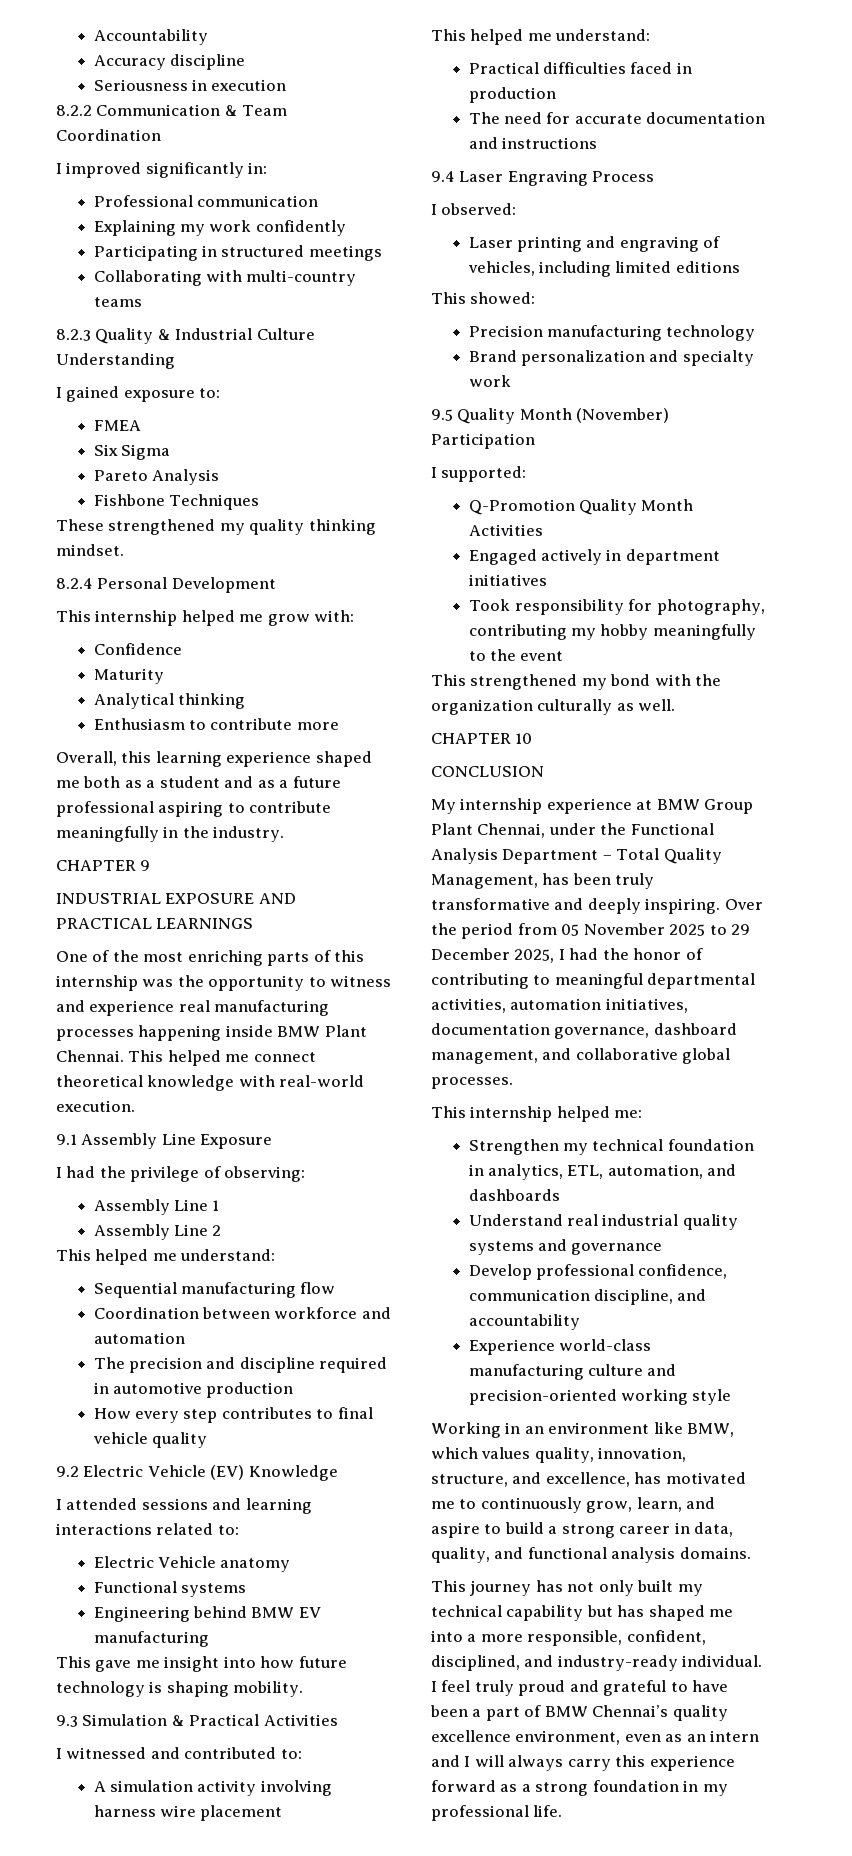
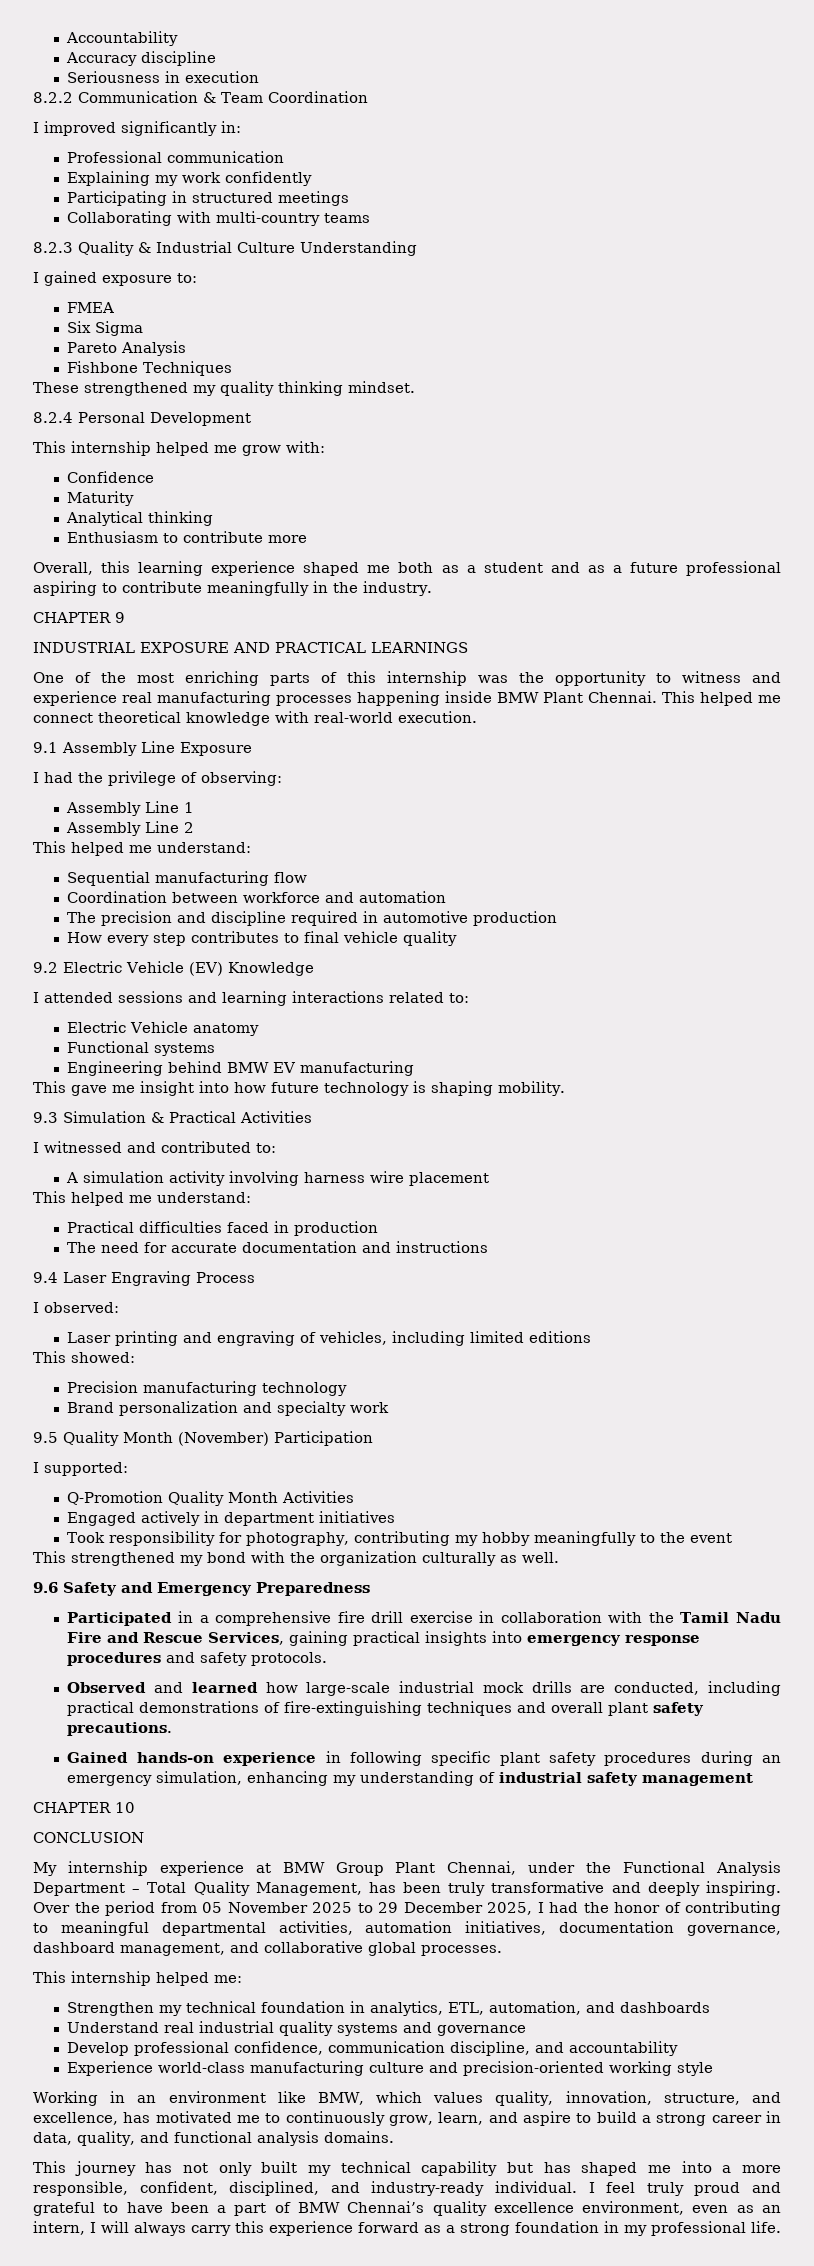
+ 9.6 Safety and Emergency Preparedness
+ Participated in a comprehensive fire drill exercise in collaboration with the Tamil Nadu Fire and Rescue Services, gaining practical insights into emergency response procedures and safety protocols.
+ Observed and learned how large-scale industrial mock drills are conducted, including practical demonstrations of fire-extinguishing techniques and overall plant safety precautions.
+ Gained hands-on experience in following specific plant safety procedures during an emergency simulation, enhancing my understanding of industrial safety management
- I feel truly proud and grateful to have been a part of BMW Chennai’s quality excellence environment, even as an intern and I will always carry this experience forward as a strong foundation in my professional life.
+ I feel truly proud and grateful to have been a part of BMW Chennai’s quality excellence environment, even as an intern, I will always carry this experience forward as a strong foundation in my professional life.

